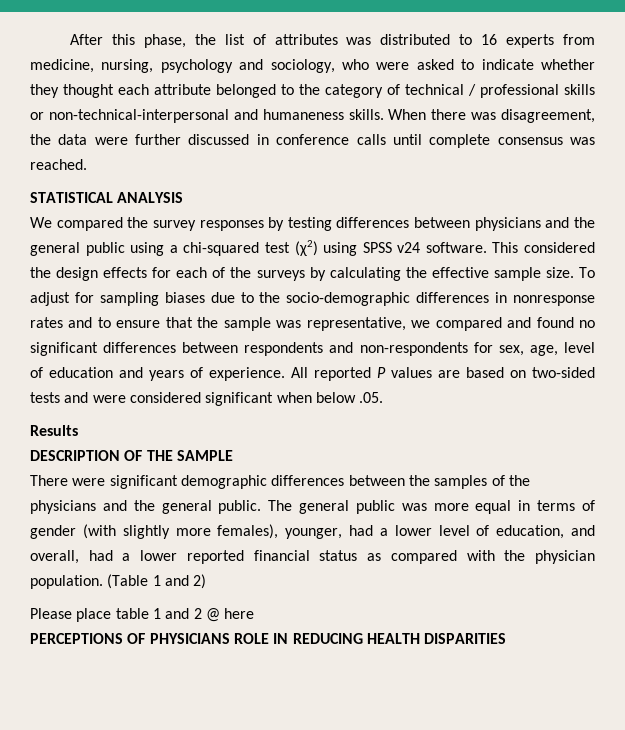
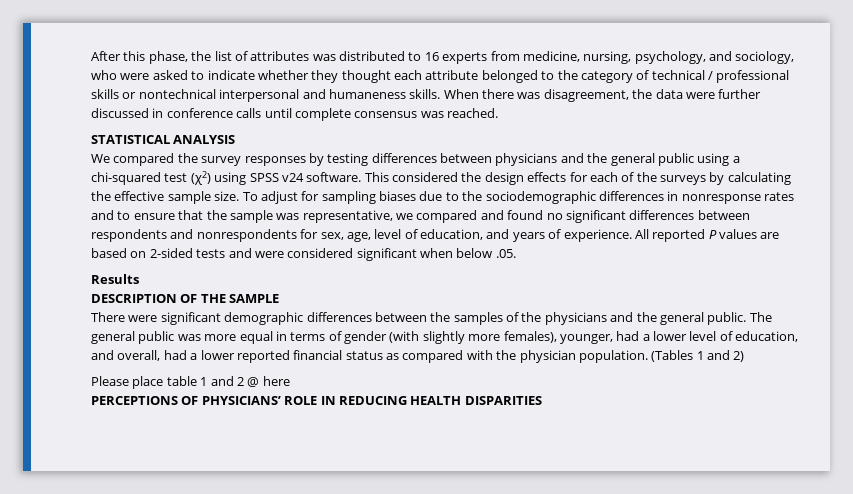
- After this phase, the list of attributes was distributed to 16 experts from medicine, nursing, psychology and sociology, who were asked to indicate whether they thought each attribute belonged to the category of technical / professional skills or non-technical-interpersonal and humaneness skills.
+ After this phase, the list of attributes was distributed to 16 experts from medicine, nursing, psychology, and sociology, who were asked to indicate whether they thought each attribute belonged to the category of technical / professional skills or nontechnical interpersonal and humaneness skills.
- To adjust for sampling biases due to the socio-demographic differences in nonresponse rates and to ensure that the sample was representative, we compared and found no significant differences between respondents and non-respondents for sex, age, level of education and years of experience.
+ To adjust for sampling biases due to the sociodemographic differences in nonresponse rates and to ensure that the sample was representative, we compared and found no significant differences between respondents and nonrespondents for sex, age, level of education, and years of experience.
- All reported P values are based on two-sided tests and were considered significant when below .05.
+ All reported P values are based on 2-sided tests and were considered significant when below .05.
- (Table 1 and 2)
+ (Tables 1 and 2)
- PERCEPTIONS OF PHYSICIANS ROLE IN REDUCING HEALTH DISPARITIES
+ PERCEPTIONS OF PHYSICIANS’ ROLE IN REDUCING HEALTH DISPARITIES

